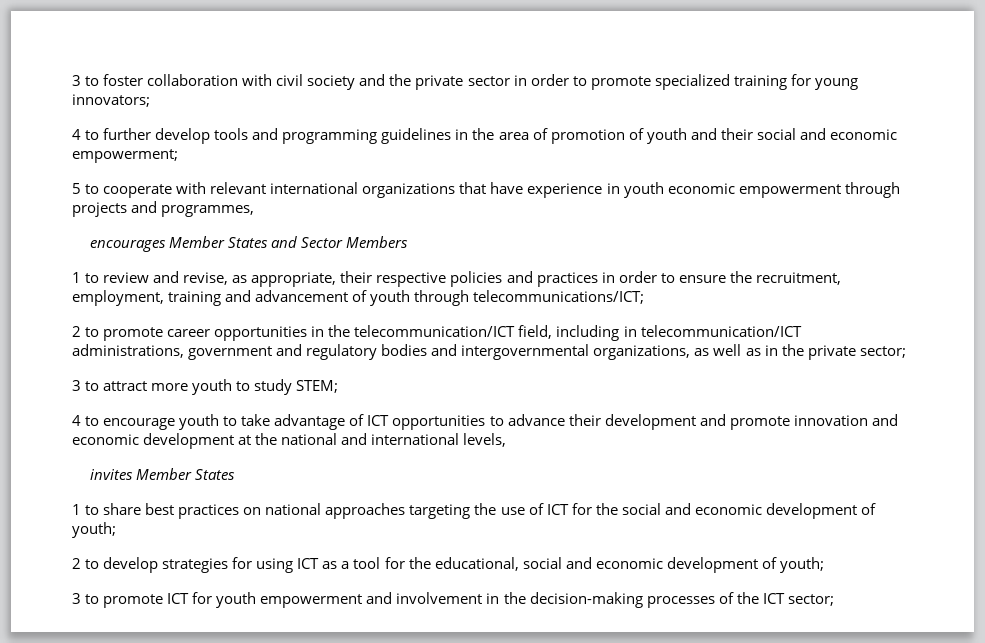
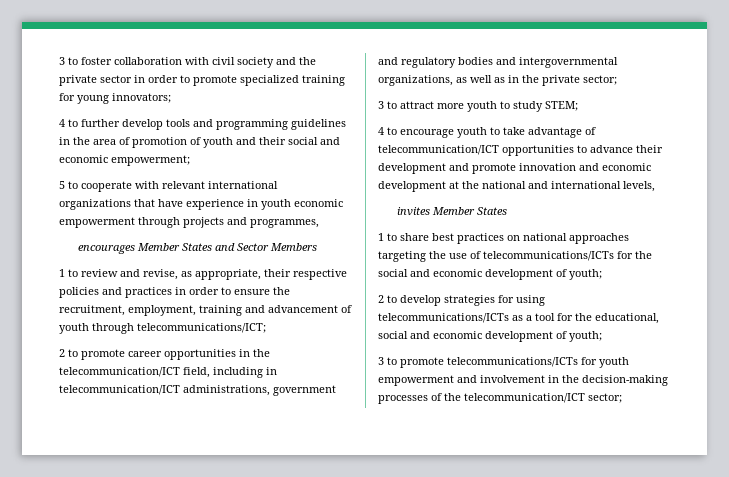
- 4 to encourage youth to take advantage of ICT opportunities to advance their development and promote innovation and economic development at the national and international levels,
+ 4 to encourage youth to take advantage of telecommunication/ICT opportunities to advance their development and promote innovation and economic development at the national and international levels,
- 1 to share best practices on national approaches targeting the use of ICT for the social and economic development of youth;
+ 1 to share best practices on national approaches targeting the use of telecommunications/ICTs for the social and economic development of youth;
- 2 to develop strategies for using ICT as a tool for the educational, social and economic development of youth;
+ 2 to develop strategies for using telecommunications/ICTs as a tool for the educational, social and economic development of youth;
- 3 to promote ICT for youth empowerment and involvement in the decision-making processes of the ICT sector;
+ 3 to promote telecommunications/ICTs for youth empowerment and involvement in the decision-making processes of the telecommunication/ICT sector;

